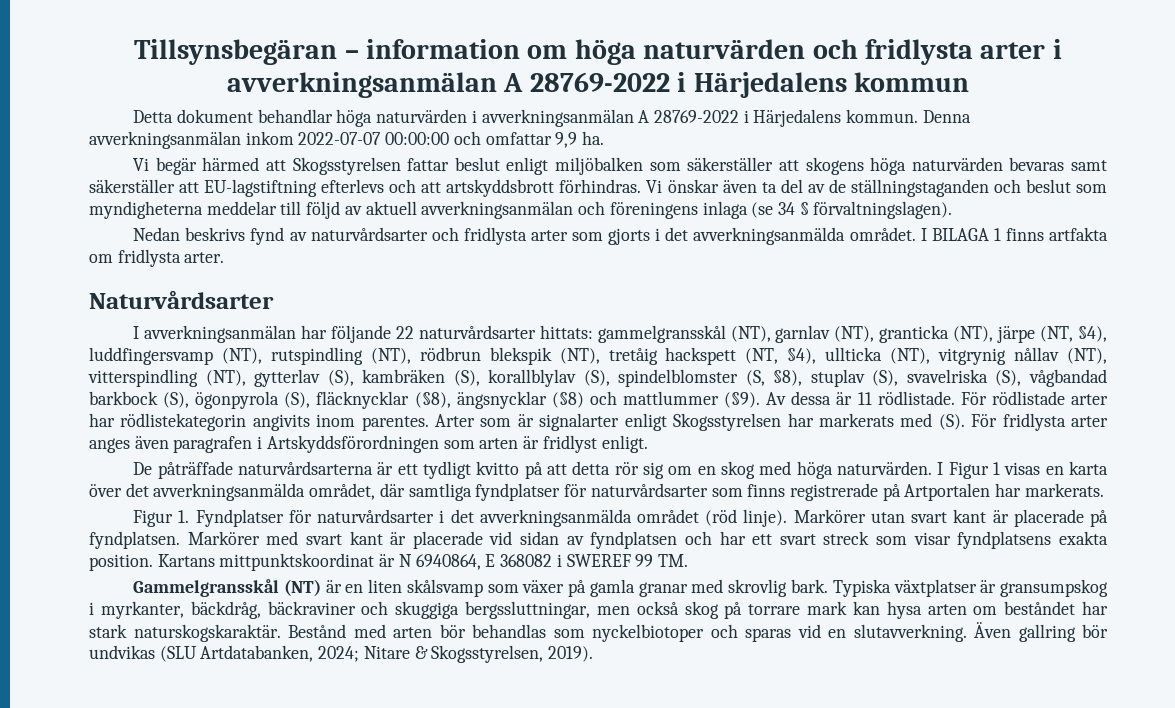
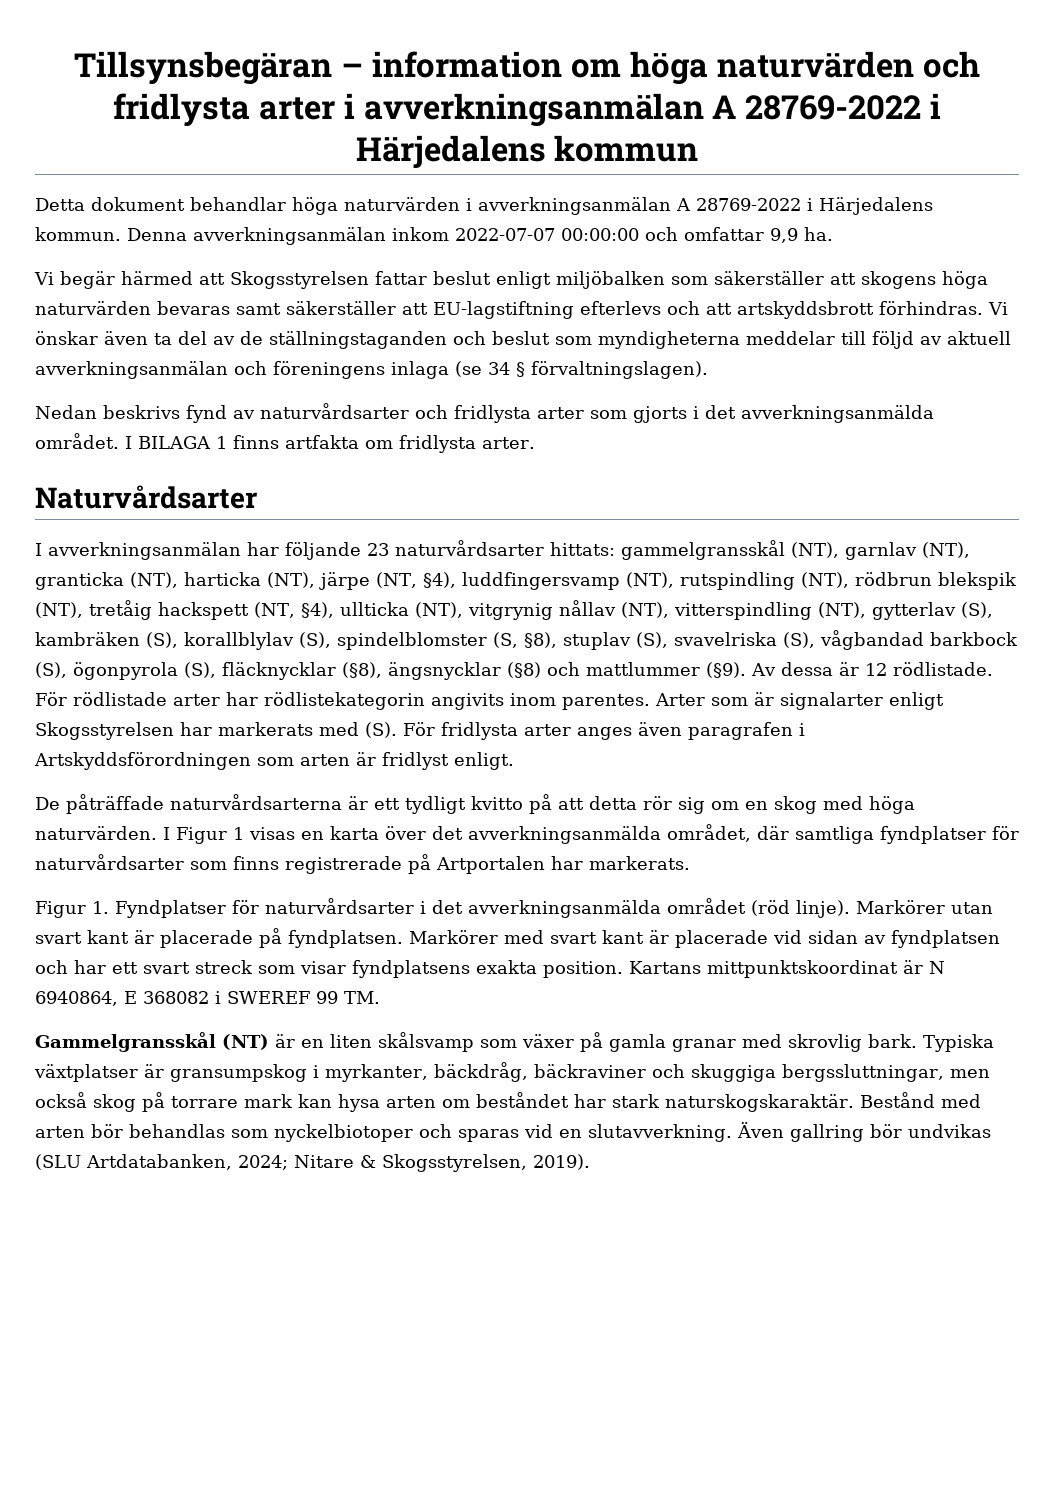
- I avverkningsanmälan har följande 22 naturvårdsarter hittats: gammelgransskål (NT), garnlav (NT), granticka (NT), järpe (NT, §4), luddfingersvamp (NT), rutspindling (NT), rödbrun blekspik (NT), tretåig hackspett (NT, §4), ullticka (NT), vitgrynig nållav (NT), vitterspindling (NT), gytterlav (S), kambräken (S), korallblylav (S), spindelblomster (S, §8), stuplav (S), svavelriska (S), vågbandad barkbock (S), ögonpyrola (S), fläcknycklar (§8), ängsnycklar (§8) och mattlummer (§9).
+ I avverkningsanmälan har följande 23 naturvårdsarter hittats: gammelgransskål (NT), garnlav (NT), granticka (NT), harticka (NT), järpe (NT, §4), luddfingersvamp (NT), rutspindling (NT), rödbrun blekspik (NT), tretåig hackspett (NT, §4), ullticka (NT), vitgrynig nållav (NT), vitterspindling (NT), gytterlav (S), kambräken (S), korallblylav (S), spindelblomster (S, §8), stuplav (S), svavelriska (S), vågbandad barkbock (S), ögonpyrola (S), fläcknycklar (§8), ängsnycklar (§8) och mattlummer (§9).
- Av dessa är 11 rödlistade.
+ Av dessa är 12 rödlistade.

